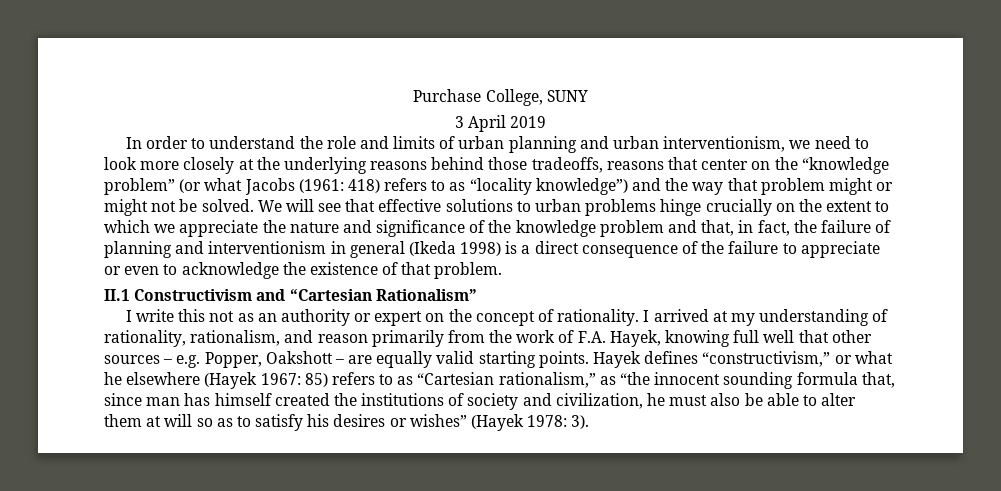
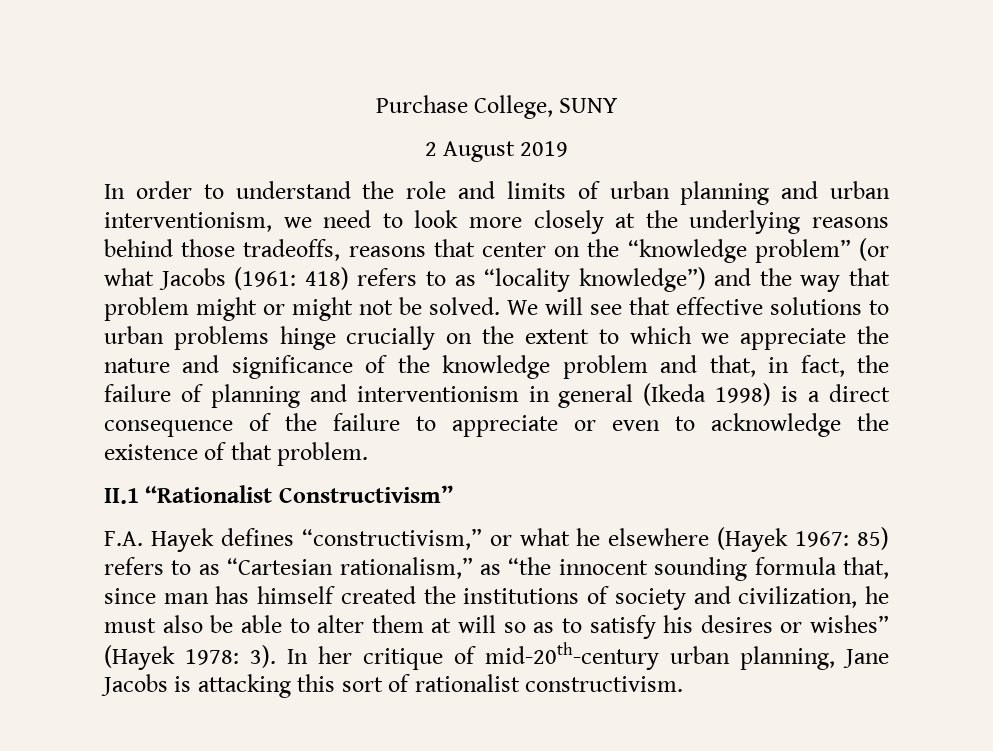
- 3 April 2019
+ 2 August 2019
- II.1 Constructivism and “Cartesian Rationalism”
- I write this not as an authority or expert on the concept of rationality. I arrived at my understanding of rationality, rationalism, and reason primarily from the work of F.A. Hayek, knowing full well that other sources – e.g. Popper, Oakshott – are equally valid starting points. Hayek defines “constructivism,” or what he elsewhere (Hayek 1967: 85) refers to as “Cartesian rationalism,” as “the innocent sounding formula that, since man has himself created the institutions of society and civilization, he must also be able to alter them at will so as to satisfy his desires or wishes” (Hayek 1978: 3).
+ II.1 “Rationalist Constructivism”
+ F.A. Hayek defines “constructivism,” or what he elsewhere (Hayek 1967: 85) refers to as “Cartesian rationalism,” as “the innocent sounding formula that, since man has himself created the institutions of society and civilization, he must also be able to alter them at will so as to satisfy his desires or wishes” (Hayek 1978: 3).
+ In her critique of mid-20th-century urban planning, Jane Jacobs is attacking this sort of rationalist constructivism.

